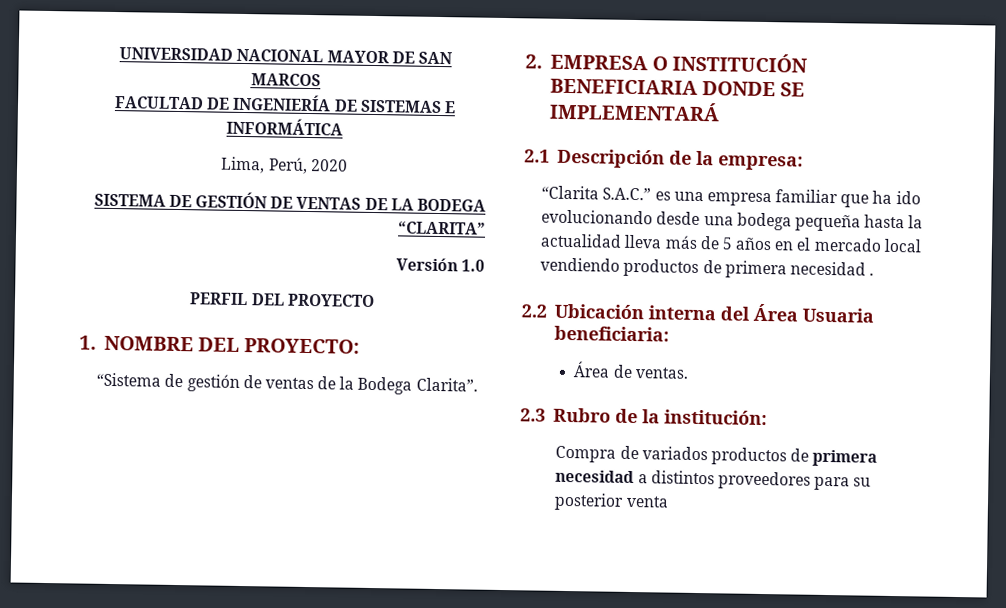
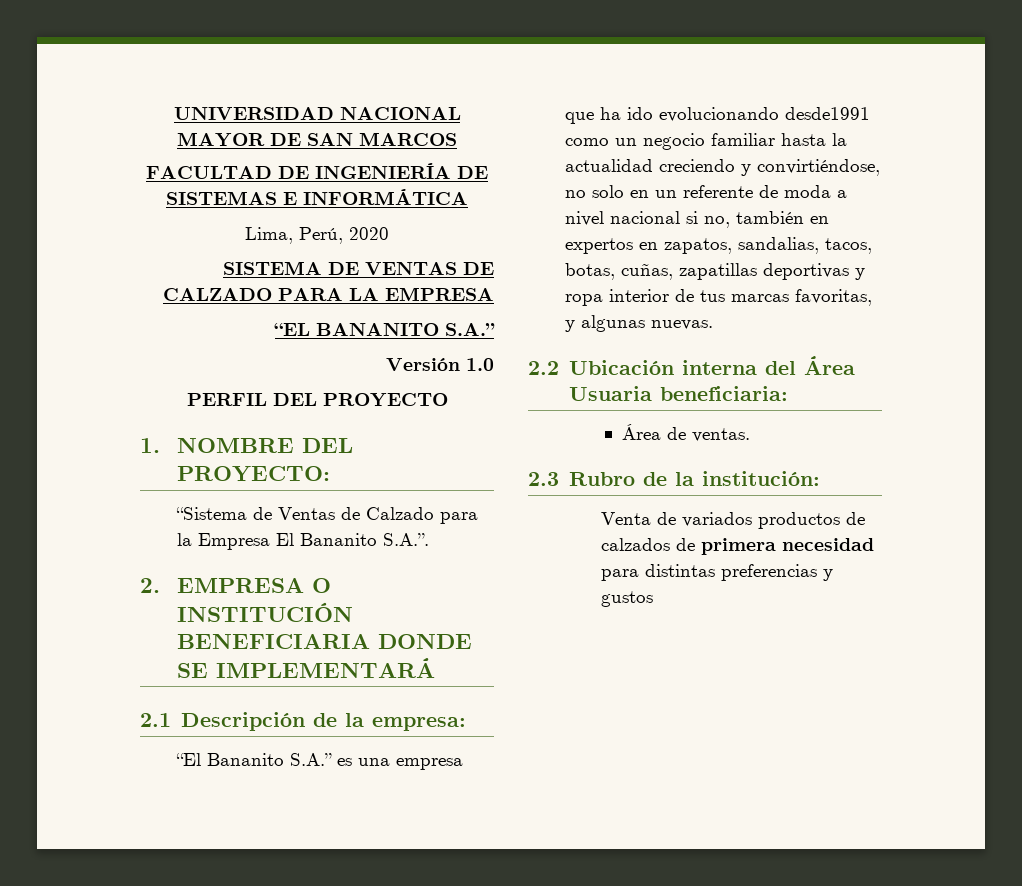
- SISTEMA DE GESTIÓN DE VENTAS DE LA BODEGA “CLARITA”
+ SISTEMA DE VENTAS DE CALZADO PARA LA EMPRESA
+ “EL BANANITO S.A.”
- “Sistema de gestión de ventas de la Bodega Clarita”.
+ “Sistema de Ventas de Calzado para la Empresa El Bananito S.A.”.
- “Clarita S.A.C.” es una empresa familiar que ha ido evolucionando desde una bodega pequeña hasta la actualidad lleva más de 5 años en el mercado local vendiendo productos de primera necesidad .
+ “El Bananito S.A.” es una empresa que ha ido evolucionando desde1991 como un negocio familiar hasta la actualidad creciendo y convirtiéndose, no solo en un referente de moda a nivel nacional si no, también en expertos en zapatos, sandalias, tacos, botas, cuñas, zapatillas deportivas y ropa interior de tus marcas favoritas, y algunas nuevas.
- Compra de variados productos de primera necesidad a distintos proveedores para su posterior venta
+ Venta de variados productos de calzados de primera necesidad para distintas preferencias y gustos

